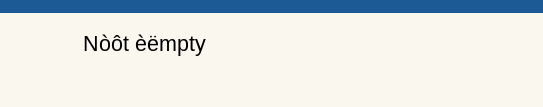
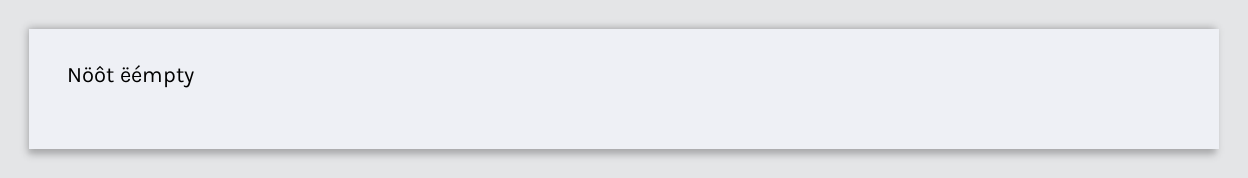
- Nòôt èëmpty
+ Nöôt ëémpty

